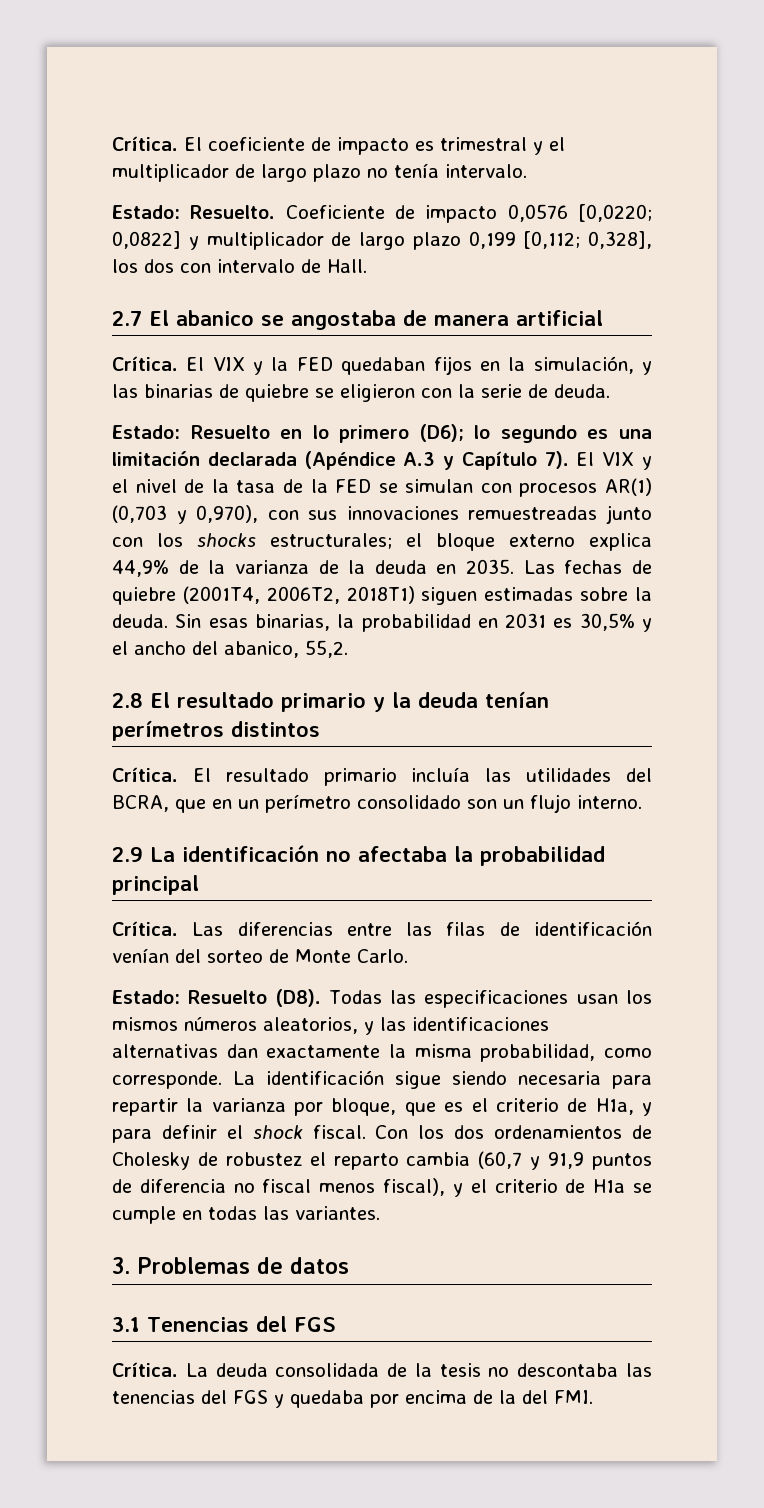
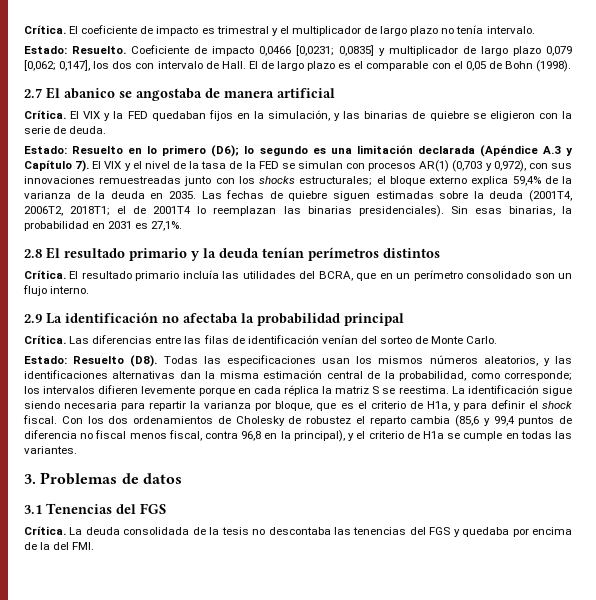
- Coeficiente de impacto 0,0576 [0,0220; 0,0822] y multiplicador de largo plazo 0,199 [0,112; 0,328], los dos con intervalo de Hall.
+ Coeficiente de impacto 0,0466 [0,0231; 0,0835] y multiplicador de largo plazo 0,079 [0,062; 0,147], los dos con intervalo de Hall. El de largo plazo es el comparable con el 0,05 de Bohn (1998).
- El VIX y el nivel de la tasa de la FED se simulan con procesos AR(1) (0,703 y 0,970), con sus innovaciones remuestreadas junto con los shocks estructurales; el bloque externo explica 44,9% de la varianza de la deuda en 2035.
+ El VIX y el nivel de la tasa de la FED se simulan con procesos AR(1) (0,703 y 0,972), con sus innovaciones remuestreadas junto con los shocks estructurales; el bloque externo explica 59,4% de la varianza de la deuda en 2035.
- Las fechas de quiebre (2001T4, 2006T2, 2018T1) siguen estimadas sobre la deuda.
+ Las fechas de quiebre siguen estimadas sobre la deuda (2001T4, 2006T2, 2018T1; el de 2001T4 lo reemplazan las binarias presidenciales).
- Sin esas binarias, la probabilidad en 2031 es 30,5% y el ancho del abanico, 55,2.
+ Sin esas binarias, la probabilidad en 2031 es 27,1%.
- Estado: Resuelto (D8). Todas las especificaciones usan los mismos números aleatorios, y las identificaciones alternativas dan exactamente la misma probabilidad, como corresponde.
+ Estado: Resuelto (D8). Todas las especificaciones usan los mismos números aleatorios, y las identificaciones alternativas dan la misma estimación central de la probabilidad, como corresponde; los intervalos difieren levemente porque en cada réplica la matriz S se reestima.
- Con los dos ordenamientos de Cholesky de robustez el reparto cambia (60,7 y 91,9 puntos de diferencia no fiscal menos fiscal), y el criterio de H1a se cumple en todas las variantes.
+ Con los dos ordenamientos de Cholesky de robustez el reparto cambia (85,6 y 99,4 puntos de diferencia no fiscal menos fiscal, contra 96,8 en la principal), y el criterio de H1a se cumple en todas las variantes.

